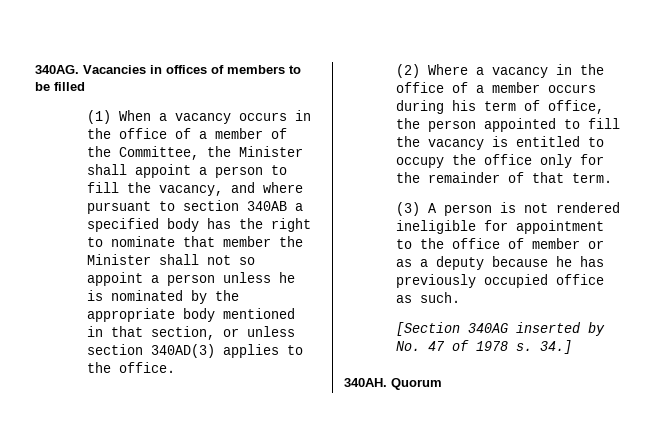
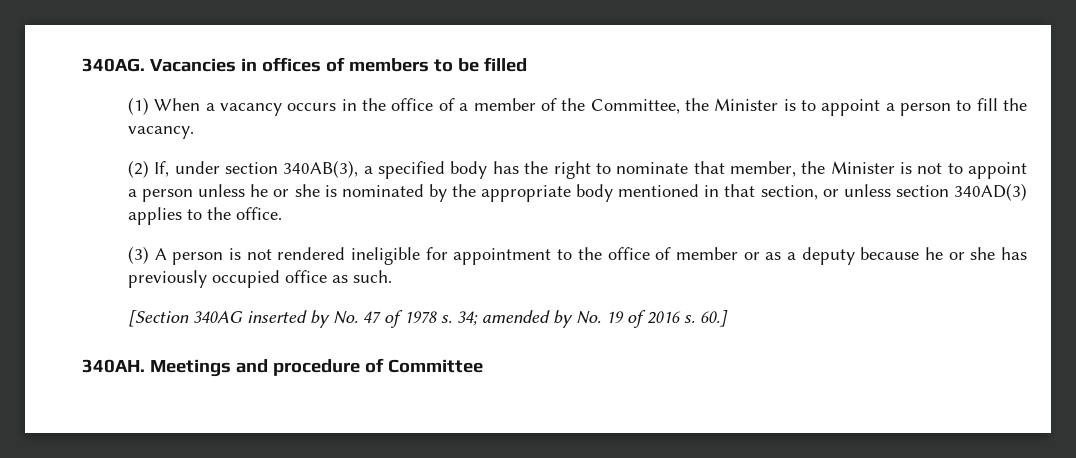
- (1) When a vacancy occurs in the office of a member of the Committee, the Minister shall appoint a person to fill the vacancy, and where pursuant to section 340AB a specified body has the right to nominate that member the Minister shall not so appoint a person unless he is nominated by the appropriate body mentioned in that section, or unless section 340AD(3) applies to the office.
+ (1) When a vacancy occurs in the office of a member of the Committee, the Minister is to appoint a person to fill the vacancy.
+ (2) If, under section 340AB(3), a specified body has the right to nominate that member, the Minister is not to appoint a person unless he or she is nominated by the appropriate body mentioned in that section, or unless section 340AD(3) applies to the office.
- (2) Where a vacancy in the office of a member occurs during his term of office, the person appointed to fill the vacancy is entitled to occupy the office only for the remainder of that term.
- (3) A person is not rendered ineligible for appointment to the office of member or as a deputy because he has previously occupied office as such.
+ (3) A person is not rendered ineligible for appointment to the office of member or as a deputy because he or she has previously occupied office as such.
- 34.]
- 340AH. Quorum
+ 34; amended by No. 19 of 2016 s. 60.]
+ 340AH. Meetings and procedure of Committee

